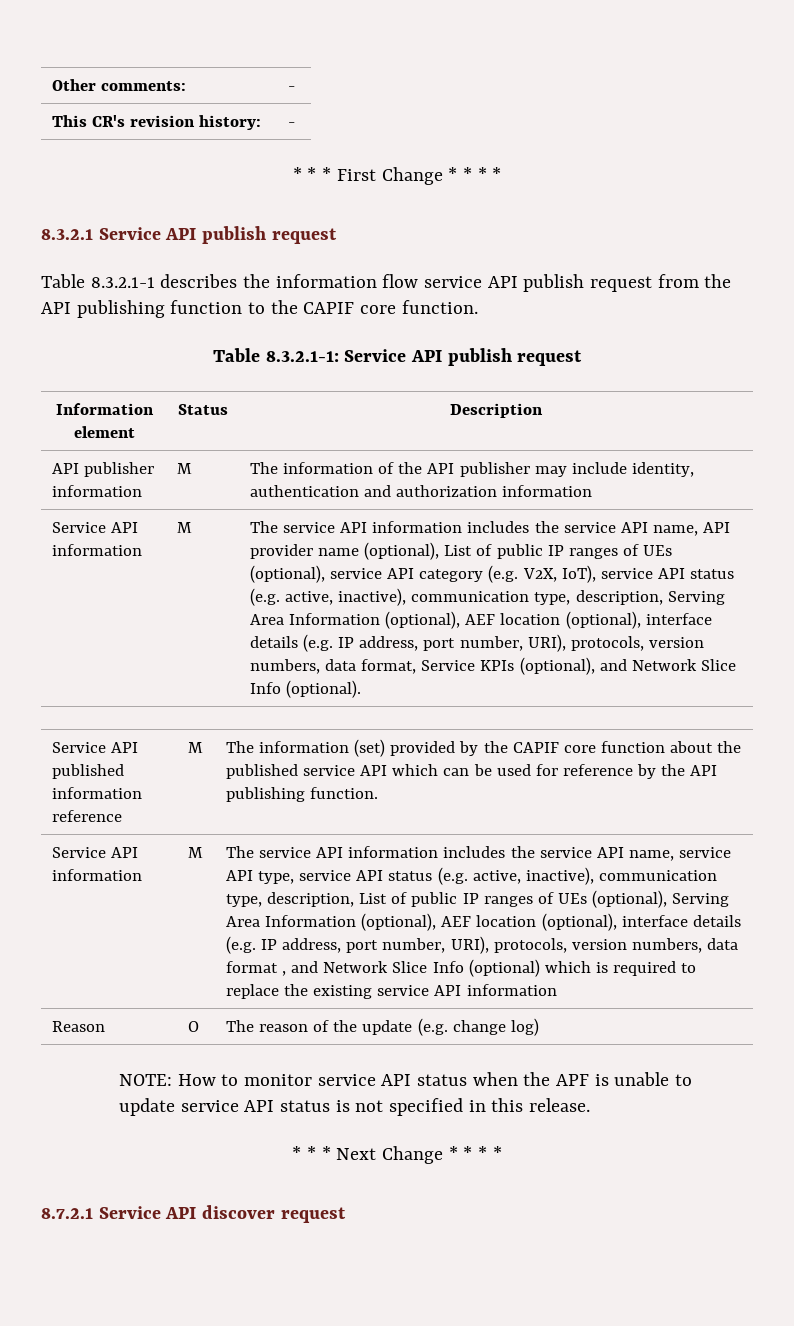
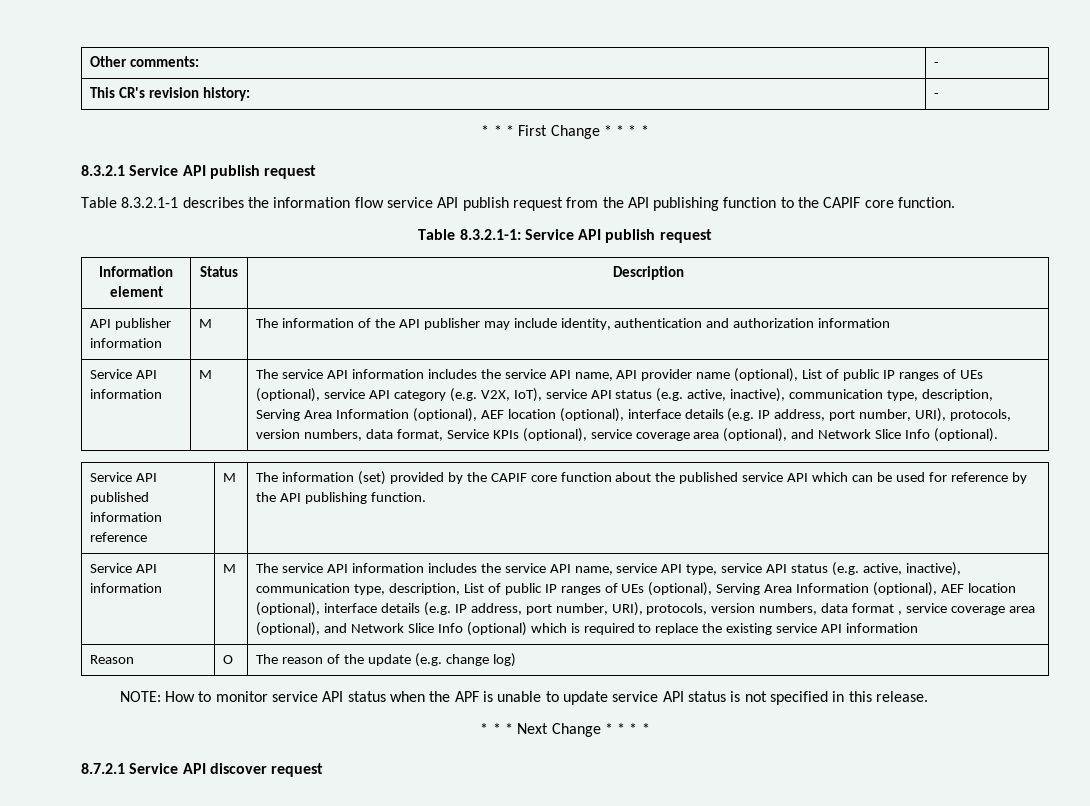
- The service API information includes the service API name, API provider name (optional), List of public IP ranges of UEs (optional), service API category (e.g. V2X, IoT), service API status (e.g. active, inactive), communication type, description, Serving Area Information (optional), AEF location (optional), interface details (e.g. IP address, port number, URI), protocols, version numbers, data format, Service KPIs (optional), and Network Slice Info (optional).
+ The service API information includes the service API name, API provider name (optional), List of public IP ranges of UEs (optional), service API category (e.g. V2X, IoT), service API status (e.g. active, inactive), communication type, description, Serving Area Information (optional), AEF location (optional), interface details (e.g. IP address, port number, URI), protocols, version numbers, data format, Service KPIs (optional), service coverage area (optional), and Network Slice Info (optional).
- The service API information includes the service API name, service API type, service API status (e.g. active, inactive), communication type, description, List of public IP ranges of UEs (optional), Serving Area Information (optional), AEF location (optional), interface details (e.g. IP address, port number, URI), protocols, version numbers, data format , and Network Slice Info (optional) which is required to replace the existing service API information
+ The service API information includes the service API name, service API type, service API status (e.g. active, inactive), communication type, description, List of public IP ranges of UEs (optional), Serving Area Information (optional), AEF location (optional), interface details (e.g. IP address, port number, URI), protocols, version numbers, data format , service coverage area (optional), and Network Slice Info (optional) which is required to replace the existing service API information

